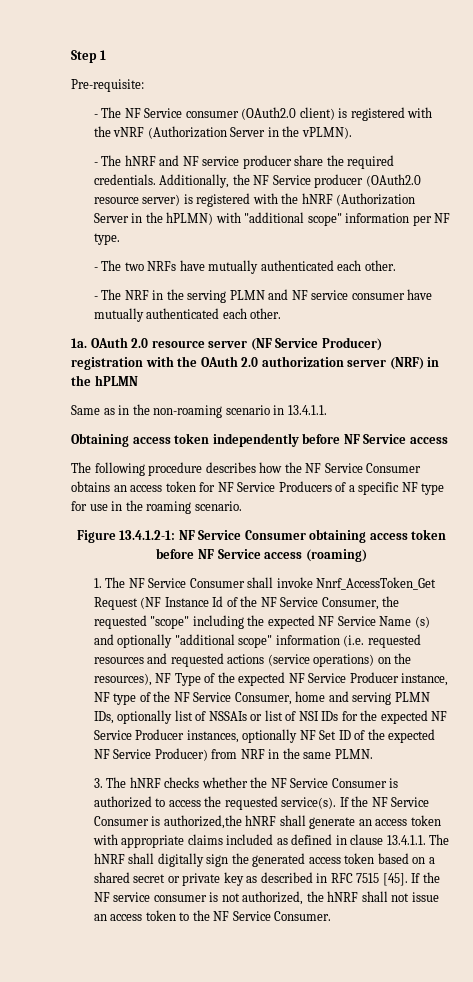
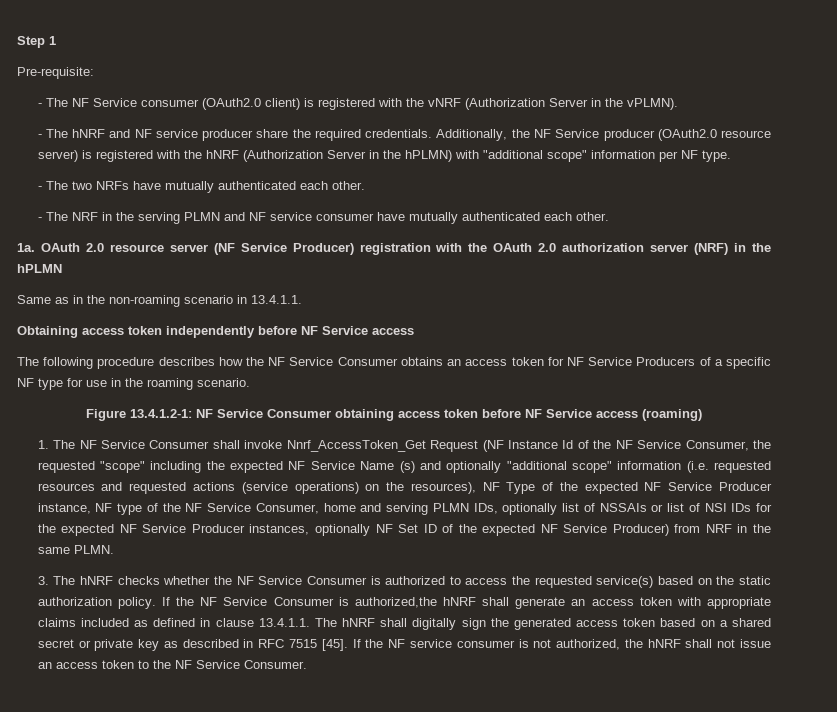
- 3. The hNRF checks whether the NF Service Consumer is authorized to access the requested service(s).
+ 3. The hNRF checks whether the NF Service Consumer is authorized to access the requested service(s) based on the static authorization policy.

